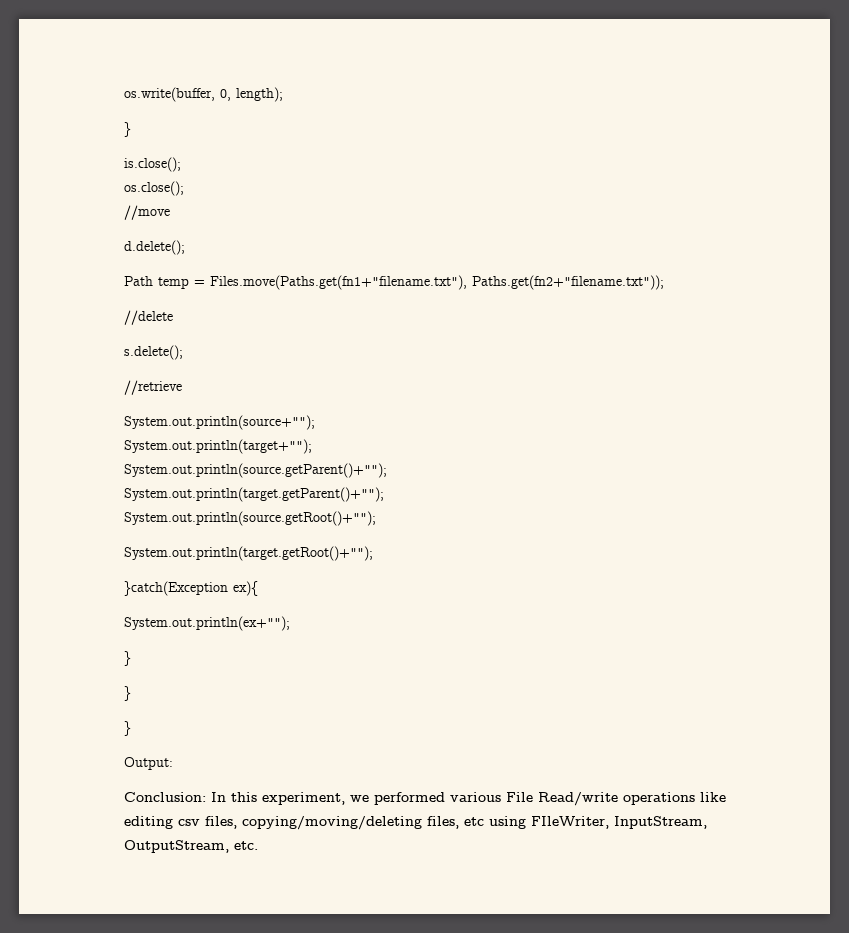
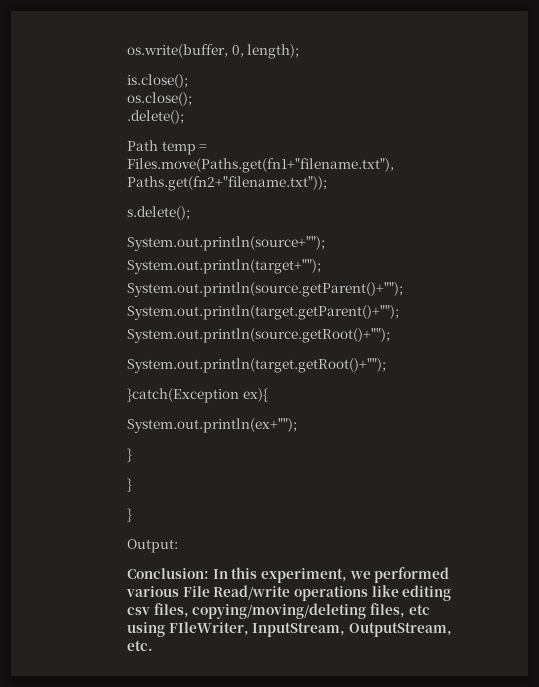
  os.write(buffer, 0, length);
- }
- //move
- d.delete();
+ .delete();
- //delete
- //retrieve

